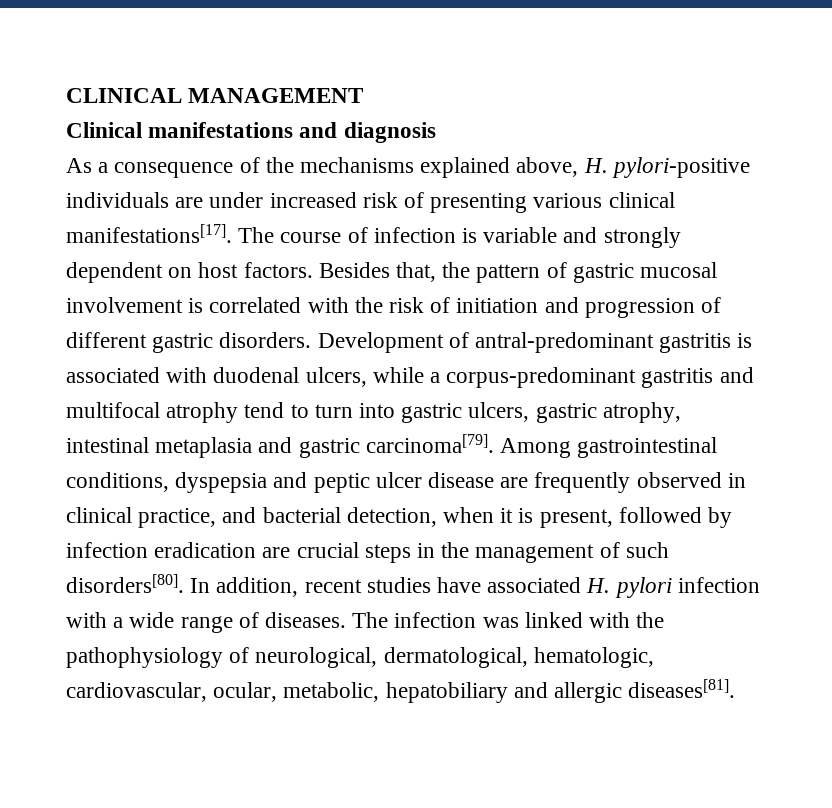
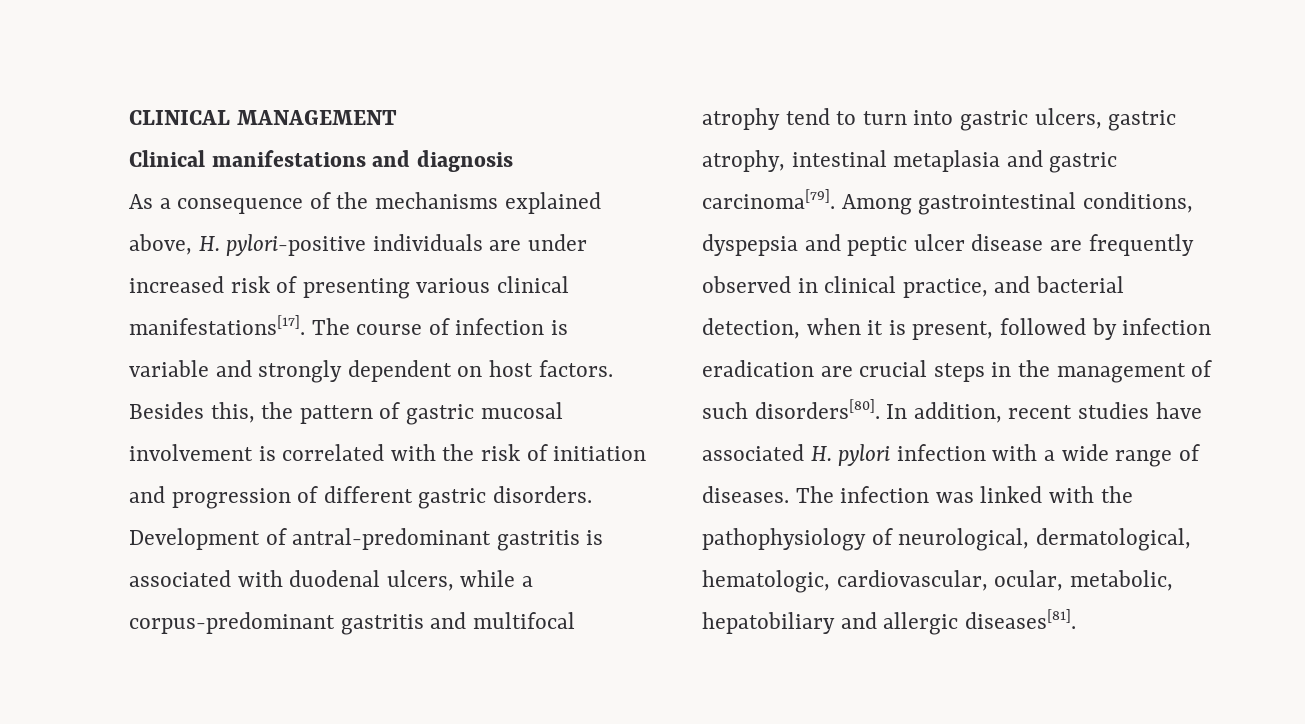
- Besides that, the pattern of gastric mucosal involvement is correlated with the risk of initiation and progression of different gastric disorders.
+ Besides this, the pattern of gastric mucosal involvement is correlated with the risk of initiation and progression of different gastric disorders.

